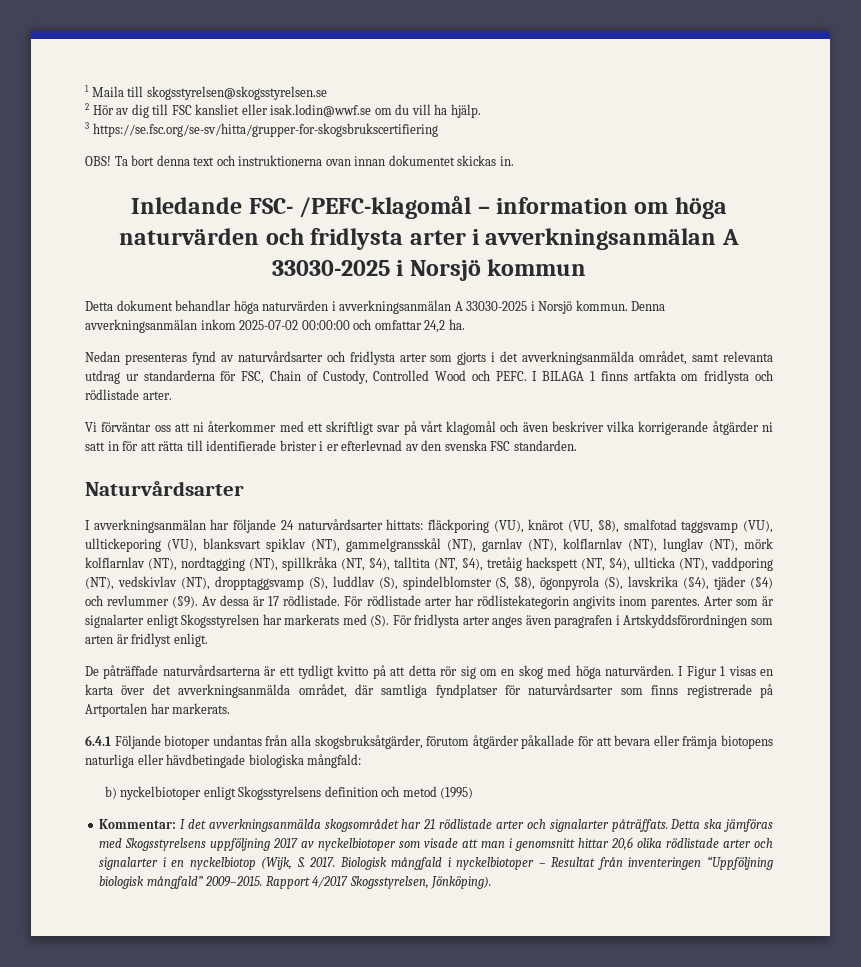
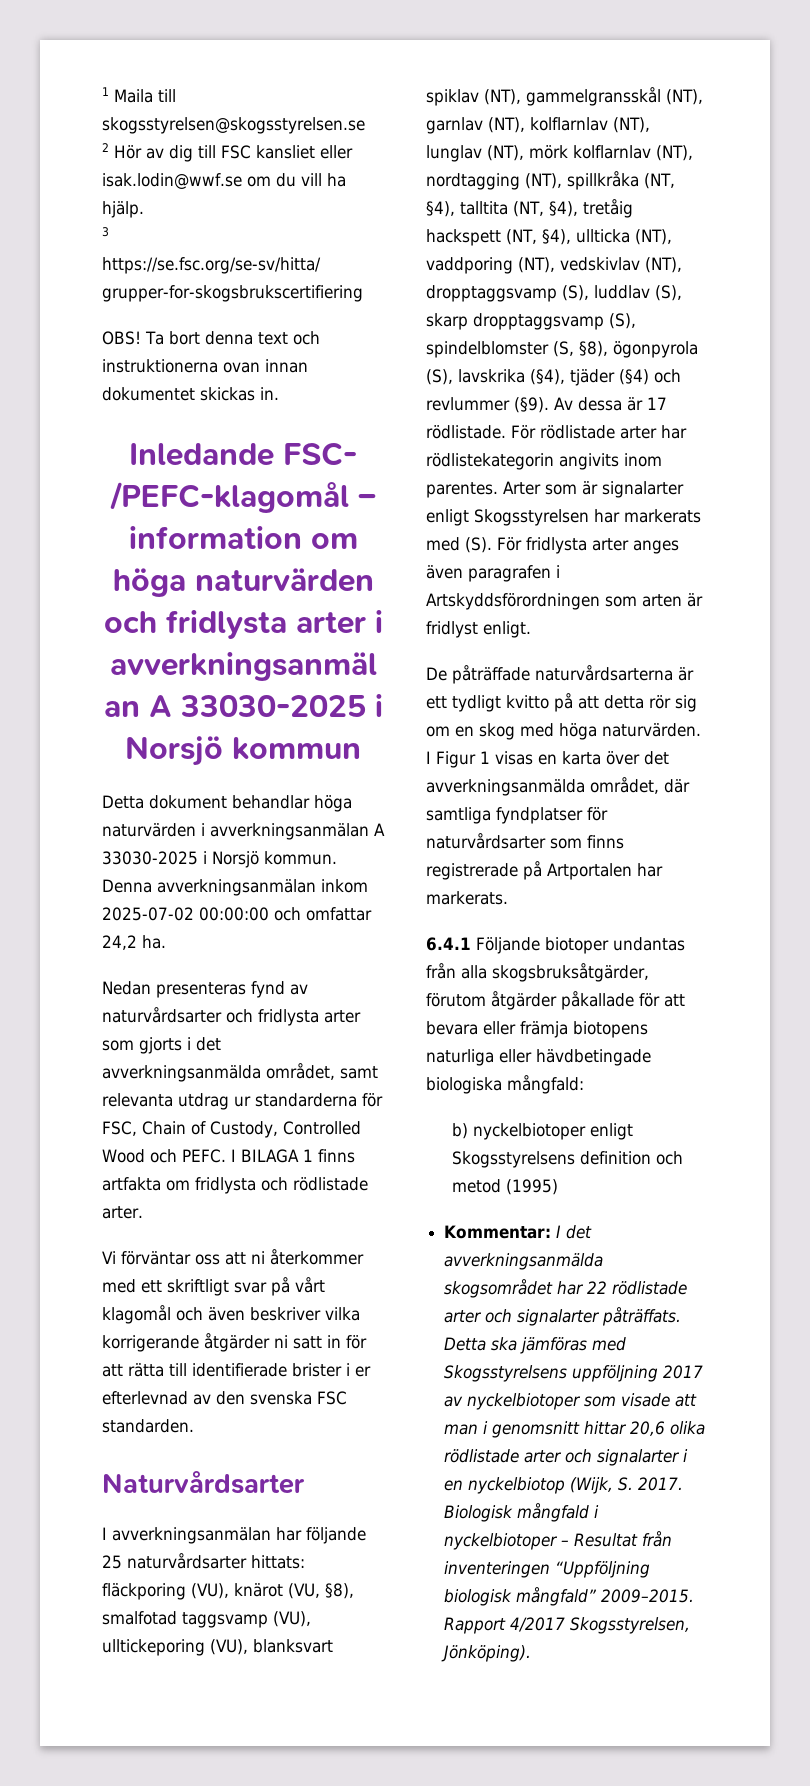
- I avverkningsanmälan har följande 24 naturvårdsarter hittats:
+ I avverkningsanmälan har följande 25 naturvårdsarter hittats:
- fläckporing (VU), knärot (VU, §8), smalfotad taggsvamp (VU), ulltickeporing (VU), blanksvart spiklav (NT), gammelgransskål (NT), garnlav (NT), kolflarnlav (NT), lunglav (NT), mörk kolflarnlav (NT), nordtagging (NT), spillkråka (NT, §4), talltita (NT, §4), tretåig hackspett (NT, §4), ullticka (NT), vaddporing (NT), vedskivlav (NT), dropptaggsvamp (S), luddlav (S), spindelblomster (S, §8), ögonpyrola (S), lavskrika (§4), tjäder (§4) och revlummer (§9).
+ fläckporing (VU), knärot (VU, §8), smalfotad taggsvamp (VU), ulltickeporing (VU), blanksvart spiklav (NT), gammelgransskål (NT), garnlav (NT), kolflarnlav (NT), lunglav (NT), mörk kolflarnlav (NT), nordtagging (NT), spillkråka (NT, §4), talltita (NT, §4), tretåig hackspett (NT, §4), ullticka (NT), vaddporing (NT), vedskivlav (NT), dropptaggsvamp (S), luddlav (S), skarp dropptaggsvamp (S), spindelblomster (S, §8), ögonpyrola (S), lavskrika (§4), tjäder (§4) och revlummer (§9).
- Kommentar: I det avverkningsanmälda skogsområdet har 21 rödlistade arter och signalarter påträffats.
+ Kommentar: I det avverkningsanmälda skogsområdet har 22 rödlistade arter och signalarter påträffats.

